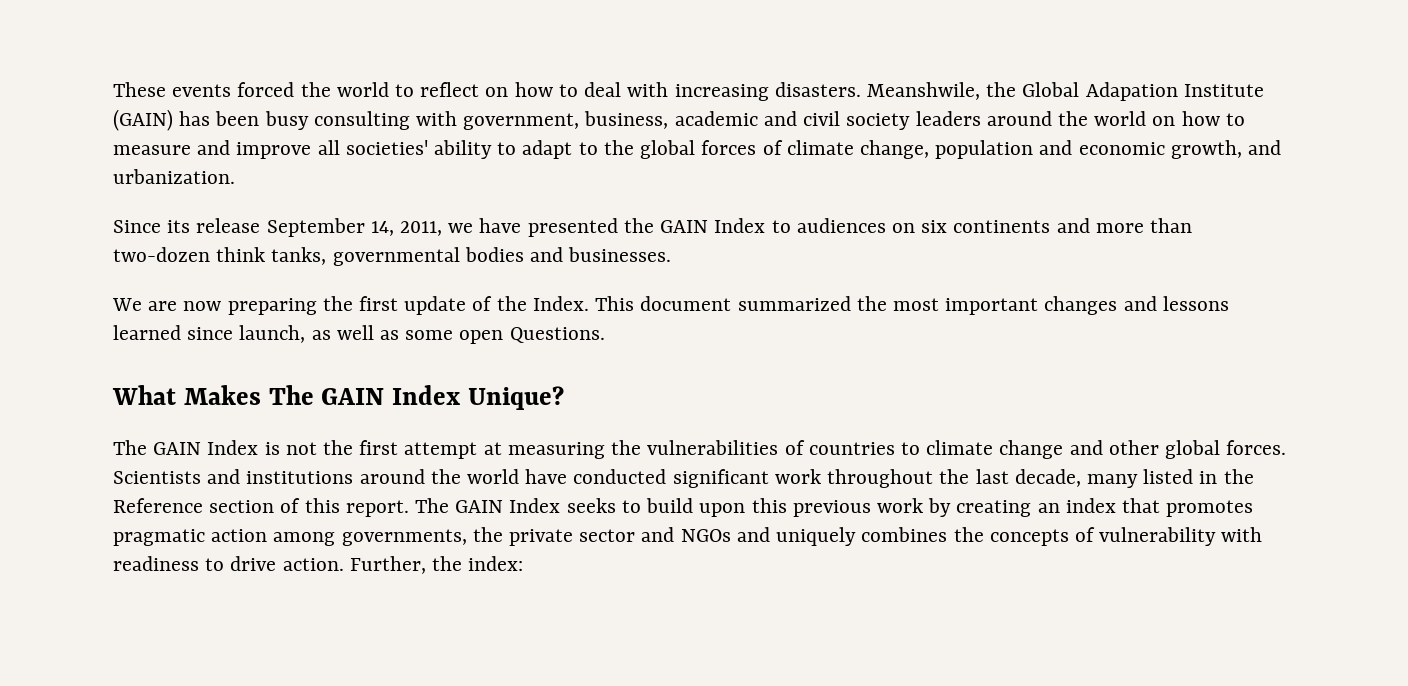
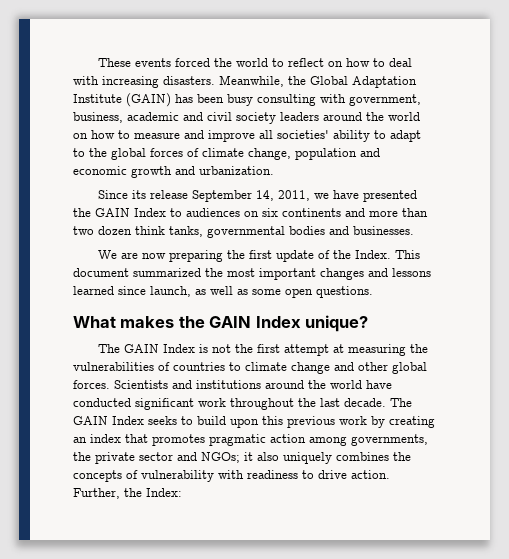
- Meanshwile, the Global Adapation Institute (GAIN) has been busy consulting with government, business, academic and civil society leaders around the world on how to measure and improve all societies' ability to adapt to the global forces of climate change, population and economic growth, and urbanization.
+ Meanwhile, the Global Adaptation Institute (GAIN) has been busy consulting with government, business, academic and civil society leaders around the world on how to measure and improve all societies' ability to adapt to the global forces of climate change, population and economic growth and urbanization.
- Since its release September 14, 2011, we have presented the GAIN Index to audiences on six continents and more than two-dozen think tanks, governmental bodies and businesses.
+ Since its release September 14, 2011, we have presented the GAIN Index to audiences on six continents and more than two dozen think tanks, governmental bodies and businesses.
- This document summarized the most important changes and lessons learned since launch, as well as some open Questions.
+ This document summarized the most important changes and lessons learned since launch, as well as some open questions.
- What Makes The GAIN Index Unique?
+ What makes the GAIN Index unique?
- Scientists and institutions around the world have conducted significant work throughout the last decade, many listed in the Reference section of this report.
+ Scientists and institutions around the world have conducted significant work throughout the last decade.
- The GAIN Index seeks to build upon this previous work by creating an index that promotes pragmatic action among governments, the private sector and NGOs and uniquely combines the concepts of vulnerability with readiness to drive action.
+ The GAIN Index seeks to build upon this previous work by creating an index that promotes pragmatic action among governments, the private sector and NGOs; it also uniquely combines the concepts of vulnerability with readiness to drive action.
- Further, the index:
+ Further, the Index:

